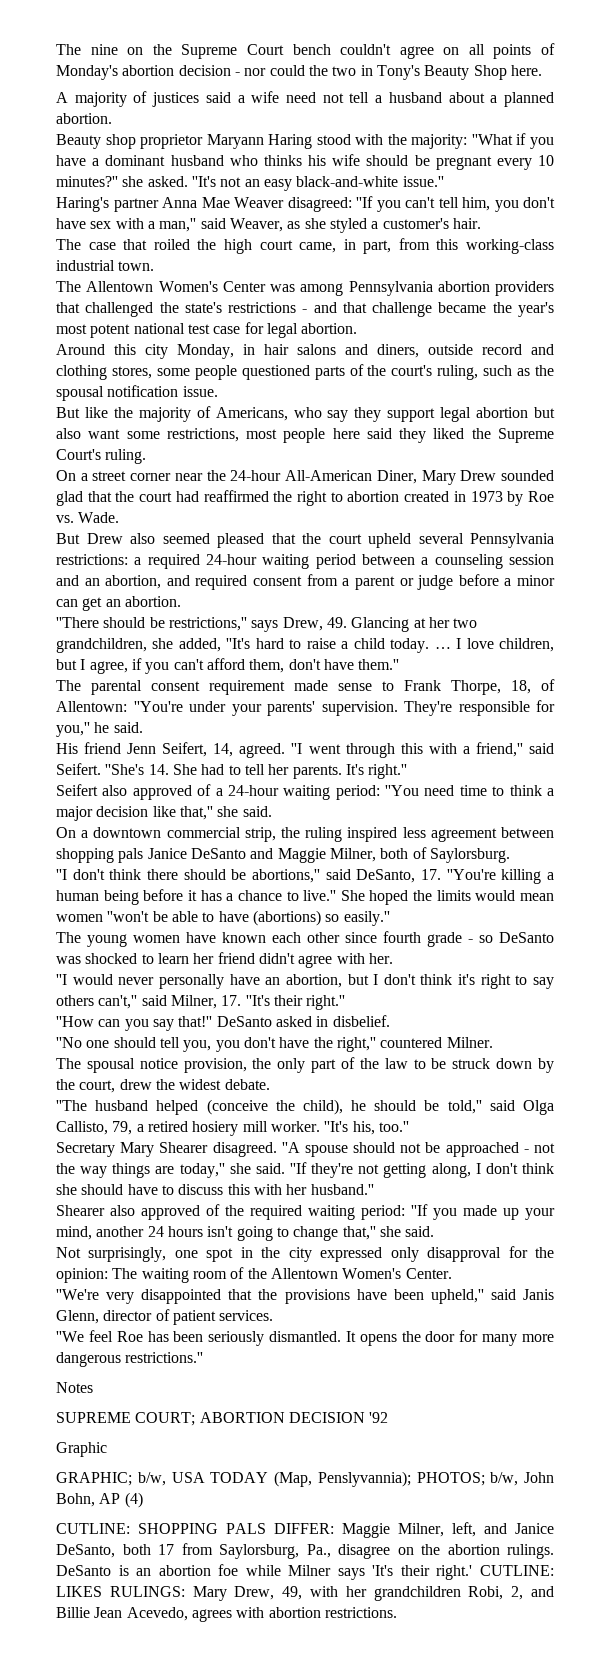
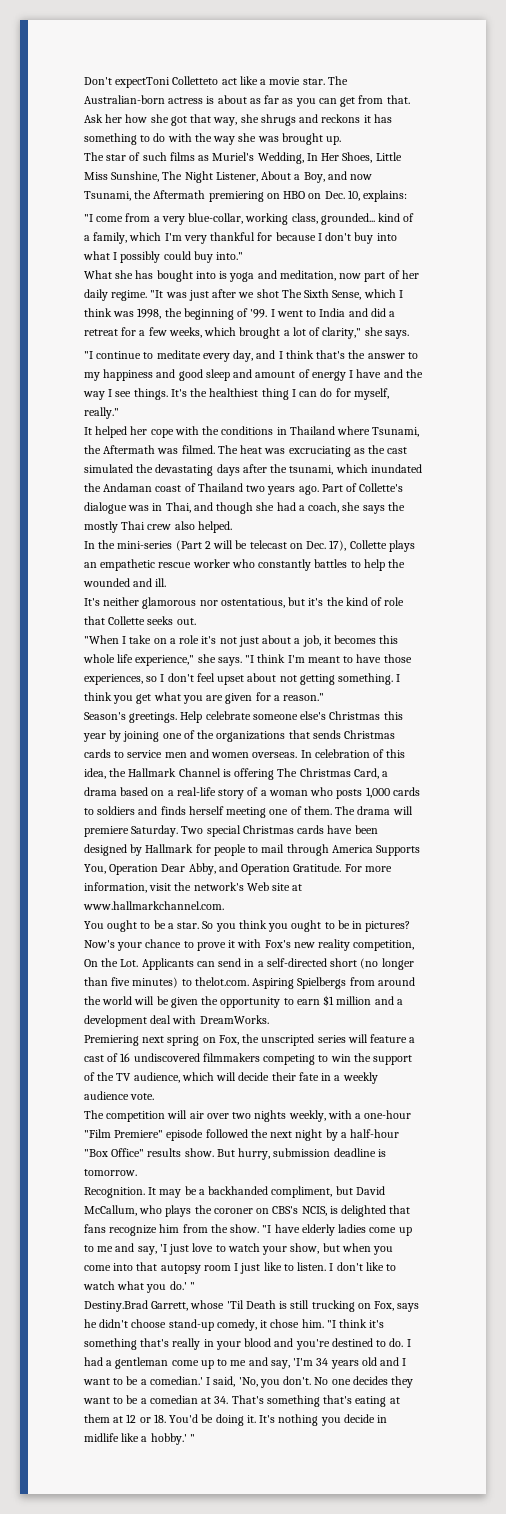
- The nine on the Supreme Court bench couldn't agree on all points of Monday's abortion decision - nor could the two in Tony's Beauty Shop here.
- A majority of justices said a wife need not tell a husband about a planned abortion.
- Beauty shop proprietor Maryann Haring stood with the majority: ''What if you have a dominant husband who thinks his wife should be pregnant every 10 minutes?'' she asked. ''It's not an easy black-and-white issue.''
- Haring's partner Anna Mae Weaver disagreed: ''If you can't tell him, you don't have sex with a man,'' said Weaver, as she styled a customer's hair.
- The case that roiled the high court came, in part, from this working-class industrial town.
- The Allentown Women's Center was among Pennsylvania abortion providers that challenged the state's restrictions - and that challenge became the year's most potent national test case for legal abortion.
- Around this city Monday, in hair salons and diners, outside record and clothing stores, some people questioned parts of the court's ruling, such as the spousal notification issue.
- But like the majority of Americans, who say they support legal abortion but also want some restrictions, most people here said they liked the Supreme Court's ruling.
- On a street corner near the 24-hour All-American Diner, Mary Drew sounded glad that the court had reaffirmed the right to abortion created in 1973 by Roe vs. Wade.
- But Drew also seemed pleased that the court upheld several Pennsylvania restrictions: a required 24-hour waiting period between a counseling session and an abortion, and required consent from a parent or judge before a minor can get an abortion.
- ''There should be restrictions,'' says Drew, 49. Glancing at her two grandchildren, she added, ''It's hard to raise a child today. … I love children, but I agree, if you can't afford them, don't have them.''
- The parental consent requirement made sense to Frank Thorpe, 18, of Allentown: ''You're under your parents' supervision. They're responsible for you,'' he said.
- His friend Jenn Seifert, 14, agreed. ''I went through this with a friend,'' said Seifert. ''She's 14. She had to tell her parents. It's right.''
- Seifert also approved of a 24-hour waiting period: ''You need time to think a major decision like that,'' she said.
- On a downtown commercial strip, the ruling inspired less agreement between shopping pals Janice DeSanto and Maggie Milner, both of Saylorsburg.
- ''I don't think there should be abortions,'' said DeSanto, 17. ''You're killing a human being before it has a chance to live.'' She hoped the limits would mean women ''won't be able to have (abortions) so easily.''
- The young women have known each other since fourth grade - so DeSanto was shocked to learn her friend didn't agree with her.
- ''I would never personally have an abortion, but I don't think it's right to say others can't,'' said Milner, 17. ''It's their right.''
- ''How can you say that!'' DeSanto asked in disbelief.
- ''No one should tell you, you don't have the right,'' countered Milner.
- The spousal notice provision, the only part of the law to be struck down by the court, drew the widest debate.
- ''The husband helped (conceive the child), he should be told,'' said Olga Callisto, 79, a retired hosiery mill worker. ''It's his, too.''
- Secretary Mary Shearer disagreed. ''A spouse should not be approached - not the way things are today,'' she said. ''If they're not getting along, I don't think she should have to discuss this with her husband.''
- Shearer also approved of the required waiting period: ''If you made up your mind, another 24 hours isn't going to change that,'' she said.
- Not surprisingly, one spot in the city expressed only disapproval for the opinion: The waiting room of the Allentown Women's Center.
- ''We're very disappointed that the provisions have been upheld,'' said Janis Glenn, director of patient services.
- ''We feel Roe has been seriously dismantled. It opens the door for many more dangerous restrictions.''
- Notes
- SUPREME COURT; ABORTION DECISION '92
- Graphic
- GRAPHIC; b/w, USA TODAY (Map, Penslyvannia); PHOTOS; b/w, John Bohn, AP (4)
- CUTLINE: SHOPPING PALS DIFFER: Maggie Milner, left, and Janice DeSanto, both 17 from Saylorsburg, Pa., disagree on the abortion rulings. DeSanto is an abortion foe while Milner says 'It's their right.' CUTLINE: LIKES RULINGS: Mary Drew, 49, with her grandchildren Robi, 2, and Billie Jean Acevedo, agrees with abortion restrictions.
+ Don't expectToni Colletteto act like a movie star. The Australian-born actress is about as far as you can get from that. Ask her how she got that way, she shrugs and reckons it has something to do with the way she was brought up.
+ The star of such films as Muriel's Wedding, In Her Shoes, Little Miss Sunshine, The Night Listener, About a Boy, and now Tsunami, the Aftermath premiering on HBO on Dec. 10, explains:
+ "I come from a very blue-collar, working class, grounded... kind of a family, which I'm very thankful for because I don't buy into what I possibly could buy into."
+ What she has bought into is yoga and meditation, now part of her daily regime. "It was just after we shot The Sixth Sense, which I think was 1998, the beginning of '99. I went to India and did a retreat for a few weeks, which brought a lot of clarity," she says.
+ "I continue to meditate every day, and I think that's the answer to my happiness and good sleep and amount of energy I have and the way I see things. It's the healthiest thing I can do for myself, really."
+ It helped her cope with the conditions in Thailand where Tsunami, the Aftermath was filmed. The heat was excruciating as the cast simulated the devastating days after the tsunami, which inundated the Andaman coast of Thailand two years ago. Part of Collette's dialogue was in Thai, and though she had a coach, she says the mostly Thai crew also helped.
+ In the mini-series (Part 2 will be telecast on Dec. 17), Collette plays an empathetic rescue worker who constantly battles to help the wounded and ill.
+ It's neither glamorous nor ostentatious, but it's the kind of role that Collette seeks out.
+ "When I take on a role it's not just about a job, it becomes this whole life experience," she says. "I think I'm meant to have those experiences, so I don't feel upset about not getting something. I think you get what you are given for a reason."
+ Season's greetings. Help celebrate someone else's Christmas this year by joining one of the organizations that sends Christmas cards to service men and women overseas. In celebration of this idea, the Hallmark Channel is offering The Christmas Card, a drama based on a real-life story of a woman who posts 1,000 cards to soldiers and finds herself meeting one of them. The drama will premiere Saturday. Two special Christmas cards have been designed by Hallmark for people to mail through America Supports You, Operation Dear Abby, and Operation Gratitude. For more information, visit the network's Web site at www.hallmarkchannel.com.
+ You ought to be a star. So you think you ought to be in pictures? Now's your chance to prove it with Fox's new reality competition, On the Lot. Applicants can send in a self-directed short (no longer than five minutes) to thelot.com. Aspiring Spielbergs from around the world will be given the opportunity to earn $1 million and a development deal with DreamWorks.
+ Premiering next spring on Fox, the unscripted series will feature a cast of 16 undiscovered filmmakers competing to win the support of the TV audience, which will decide their fate in a weekly audience vote.
+ The competition will air over two nights weekly, with a one-hour "Film Premiere" episode followed the next night by a half-hour "Box Office" results show. But hurry, submission deadline is tomorrow.
+ Recognition. It may be a backhanded compliment, but David McCallum, who plays the coroner on CBS's NCIS, is delighted that fans recognize him from the show. "I have elderly ladies come up to me and say, 'I just love to watch your show, but when you come into that autopsy room I just like to listen. I don't like to watch what you do.' "
+ Destiny.Brad Garrett, whose 'Til Death is still trucking on Fox, says he didn't choose stand-up comedy, it chose him. "I think it's something that's really in your blood and you're destined to do. I had a gentleman come up to me and say, 'I'm 34 years old and I want to be a comedian.' I said, 'No, you don't. No one decides they want to be a comedian at 34. That's something that's eating at them at 12 or 18. You'd be doing it. It's nothing you decide in midlife like a hobby.' "

